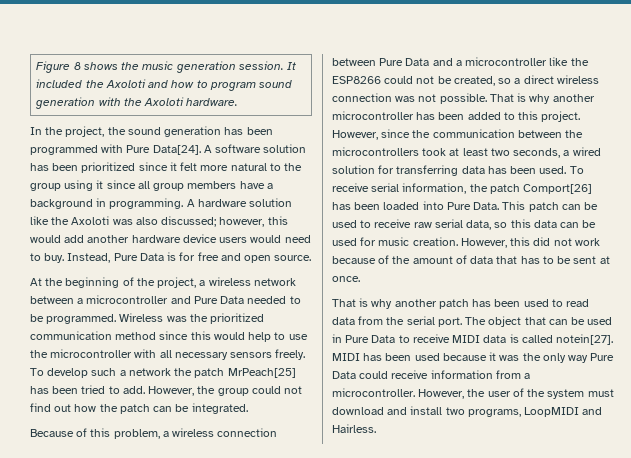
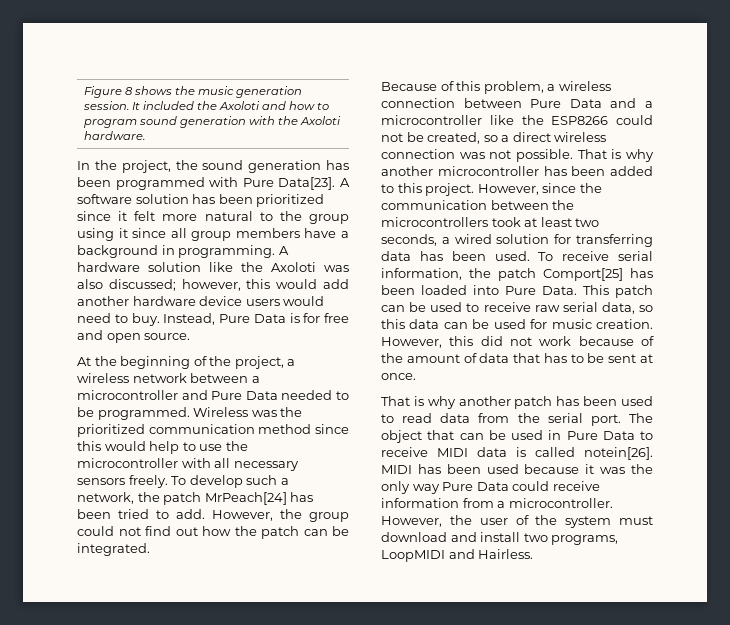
- In the project, the sound generation has been programmed with Pure Data[24].
+ In the project, the sound generation has been programmed with Pure Data[23].
- To develop such a network the patch MrPeach[25] has been tried to add.
+ To develop such a network, the patch MrPeach[24] has been tried to add.
- To receive serial information, the patch Comport[26] has been loaded into Pure Data.
+ To receive serial information, the patch Comport[25] has been loaded into Pure Data.
- The object that can be used in Pure Data to receive MIDI data is called notein[27].
+ The object that can be used in Pure Data to receive MIDI data is called notein[26].

